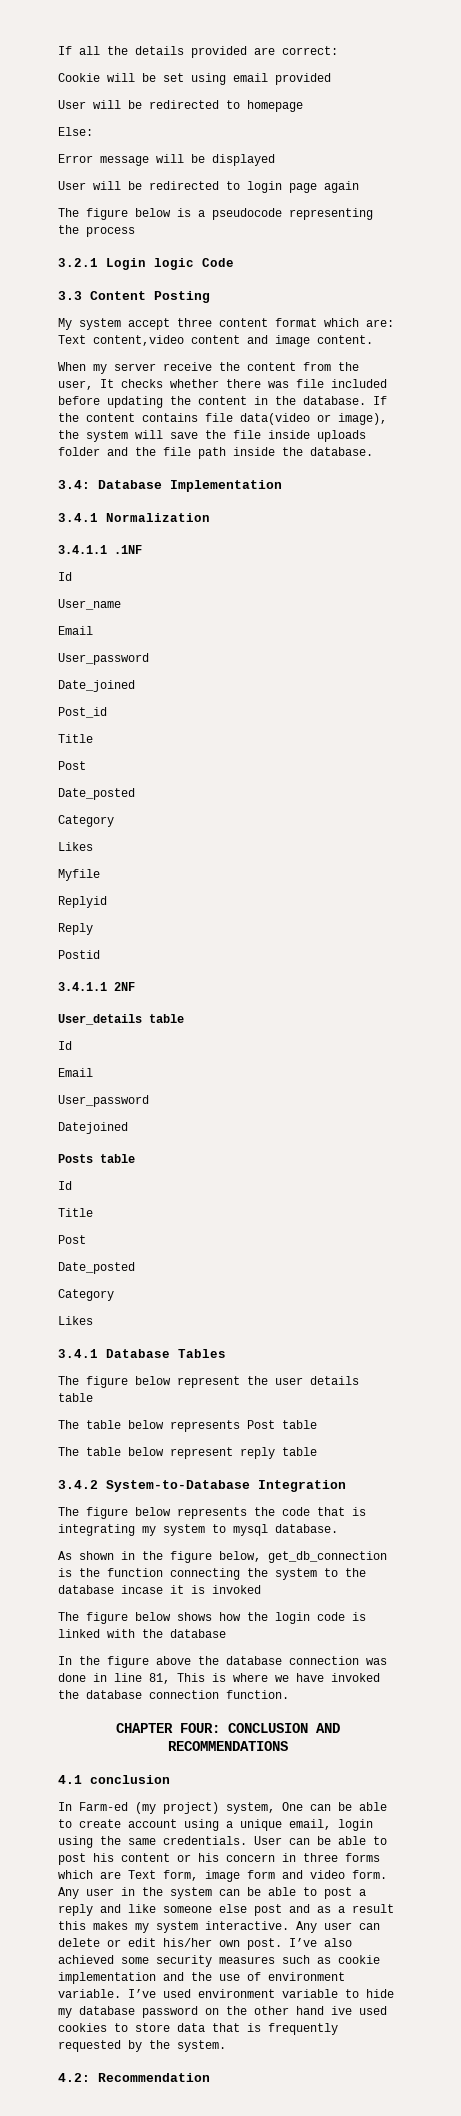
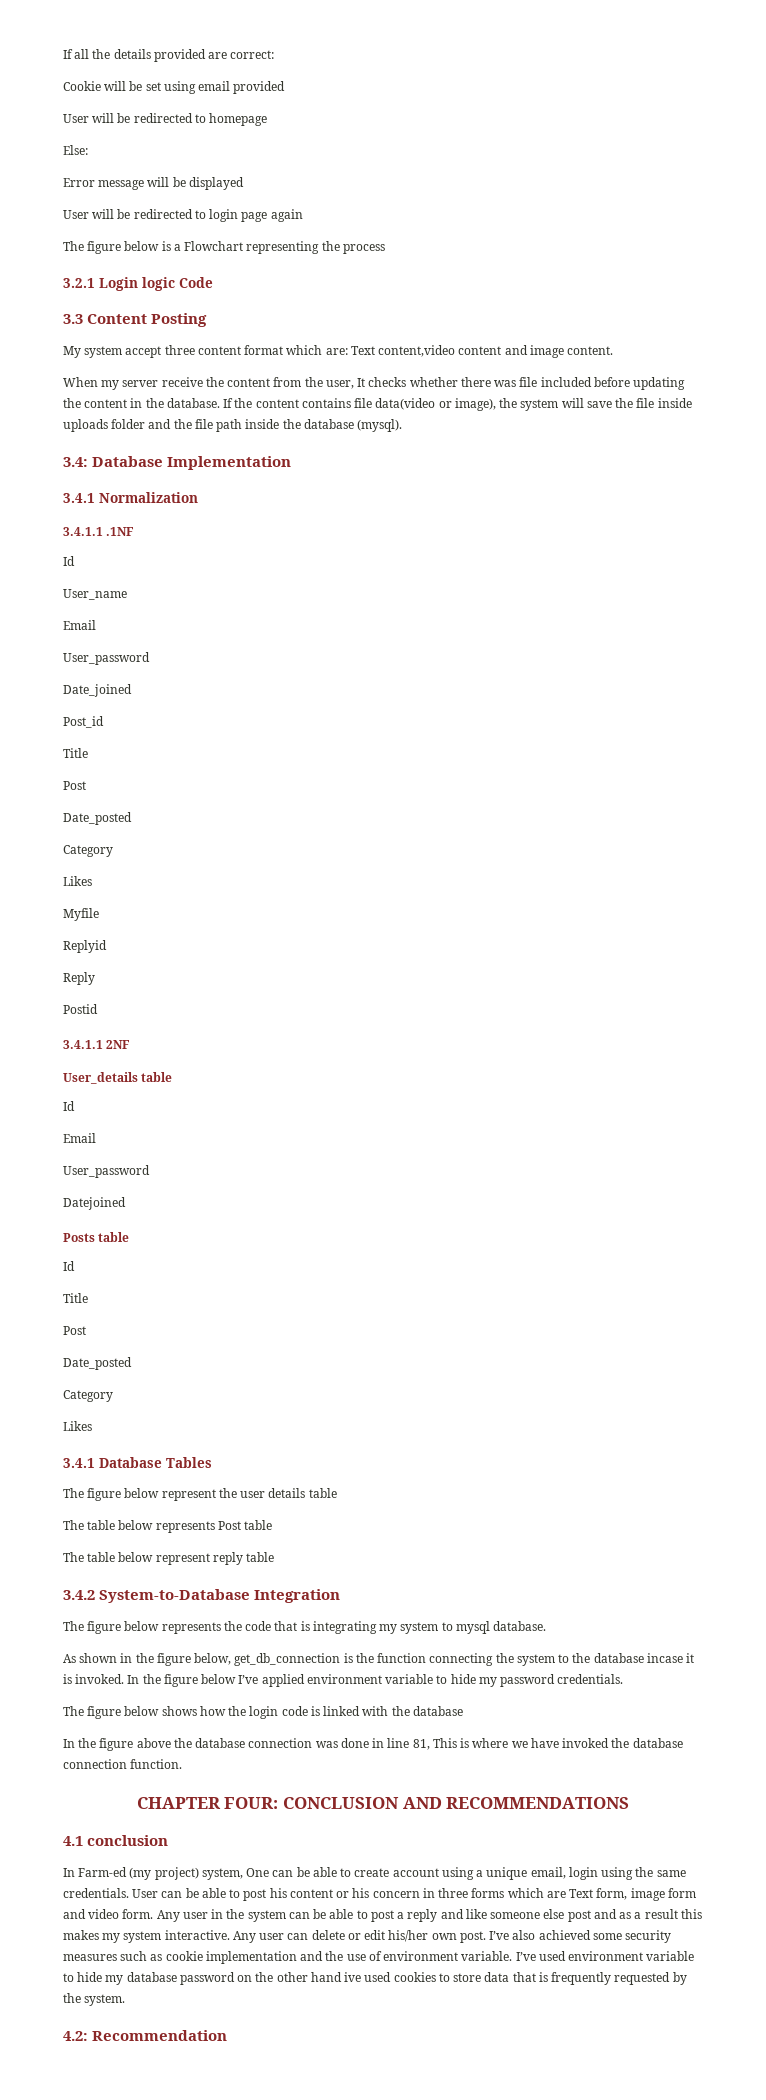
- The figure below is a pseudocode representing the process
+ The figure below is a Flowchart representing the process
- If the content contains file data(video or image), the system will save the file inside uploads folder and the file path inside the database.
+ If the content contains file data(video or image), the system will save the file inside uploads folder and the file path inside the database (mysql).
- As shown in the figure below, get_db_connection is the function connecting the system to the database incase it is invoked
+ As shown in the figure below, get_db_connection is the function connecting the system to the database incase it is invoked. In the figure below I’ve applied environment variable to hide my password credentials.

